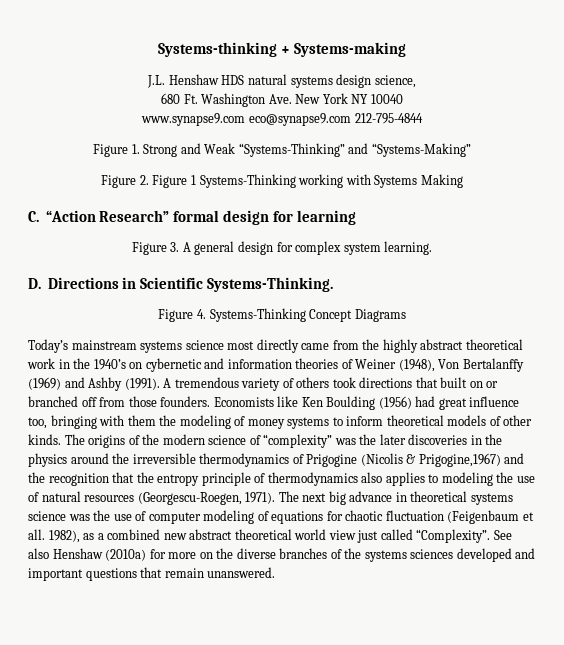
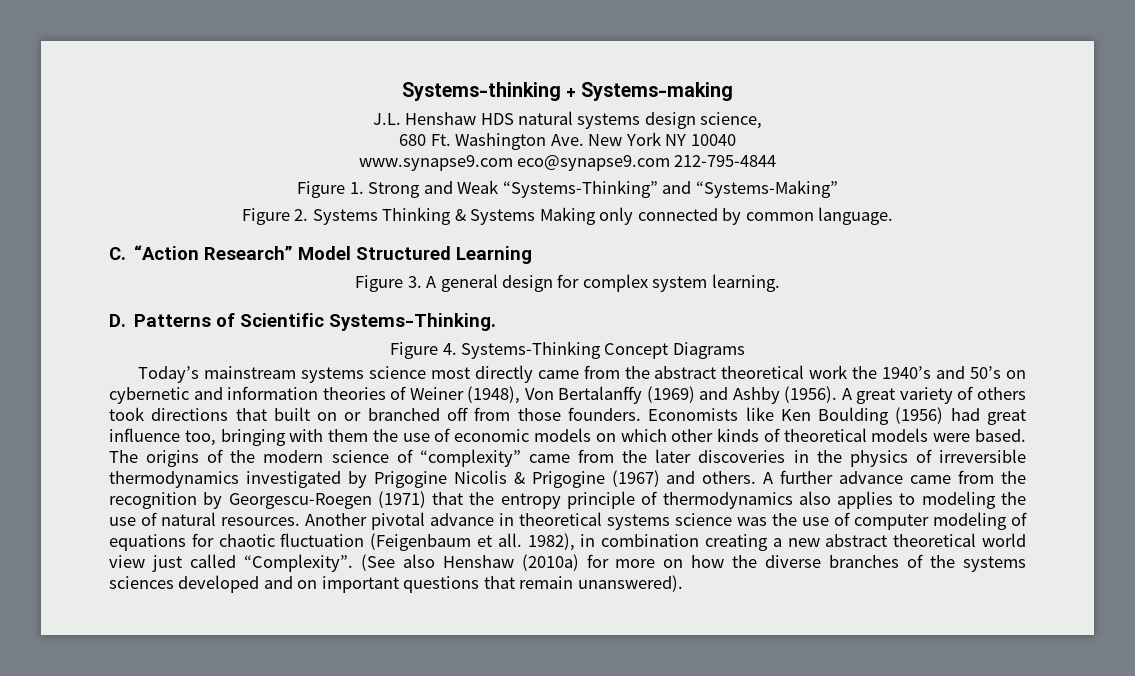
- Figure 2. Figure 1 Systems-Thinking working with Systems Making
+ Figure 2. Systems Thinking & Systems Making only connected by common language.
- C. “Action Research” formal design for learning
+ C. “Action Research” Model Structured Learning
- D. Directions in Scientific Systems-Thinking.
+ D. Patterns of Scientific Systems-Thinking.
- Today’s mainstream systems science most directly came from the highly abstract theoretical work in the 1940’s on cybernetic and information theories of Weiner (1948), Von Bertalanffy (1969) and Ashby (1991). A tremendous variety of others took directions that built on or branched off from those founders.
+ Today’s mainstream systems science most directly came from the abstract theoretical work the 1940’s and 50’s on cybernetic and information theories of Weiner (1948), Von Bertalanffy (1969) and Ashby (1956). A great variety of others took directions that built on or branched off from those founders.
- Economists like Ken Boulding (1956) had great influence too, bringing with them the modeling of money systems to inform theoretical models of other kinds.
+ Economists like Ken Boulding (1956) had great influence too, bringing with them the use of economic models on which other kinds of theoretical models were based.
- The origins of the modern science of “complexity” was the later discoveries in the physics around the irreversible thermodynamics of Prigogine (Nicolis & Prigogine,1967) and the recognition that the entropy principle of thermodynamics also applies to modeling the use of natural resources (Georgescu-Roegen, 1971). The next big advance in theoretical systems science was the use of computer modeling of equations for chaotic fluctuation (Feigenbaum et all.
+ The origins of the modern science of “complexity” came from the later discoveries in the physics of irreversible thermodynamics investigated by Prigogine Nicolis & Prigogine (1967) and others. A further advance came from the recognition by Georgescu-Roegen (1971) that the entropy principle of thermodynamics also applies to modeling the use of natural resources. Another pivotal advance in theoretical systems science was the use of computer modeling of equations for chaotic fluctuation (Feigenbaum et all.
- 1982), as a combined new abstract theoretical world view just called “Complexity”.
+ 1982), in combination creating a new abstract theoretical world view just called “Complexity”.
- See also Henshaw (2010a) for more on the diverse branches of the systems sciences developed and important questions that remain unanswered.
+ (See also Henshaw (2010a) for more on how the diverse branches of the systems sciences developed and on important questions that remain unanswered).

